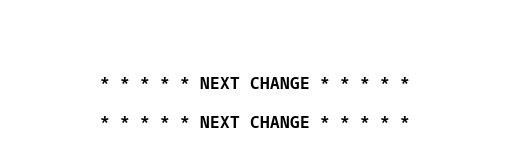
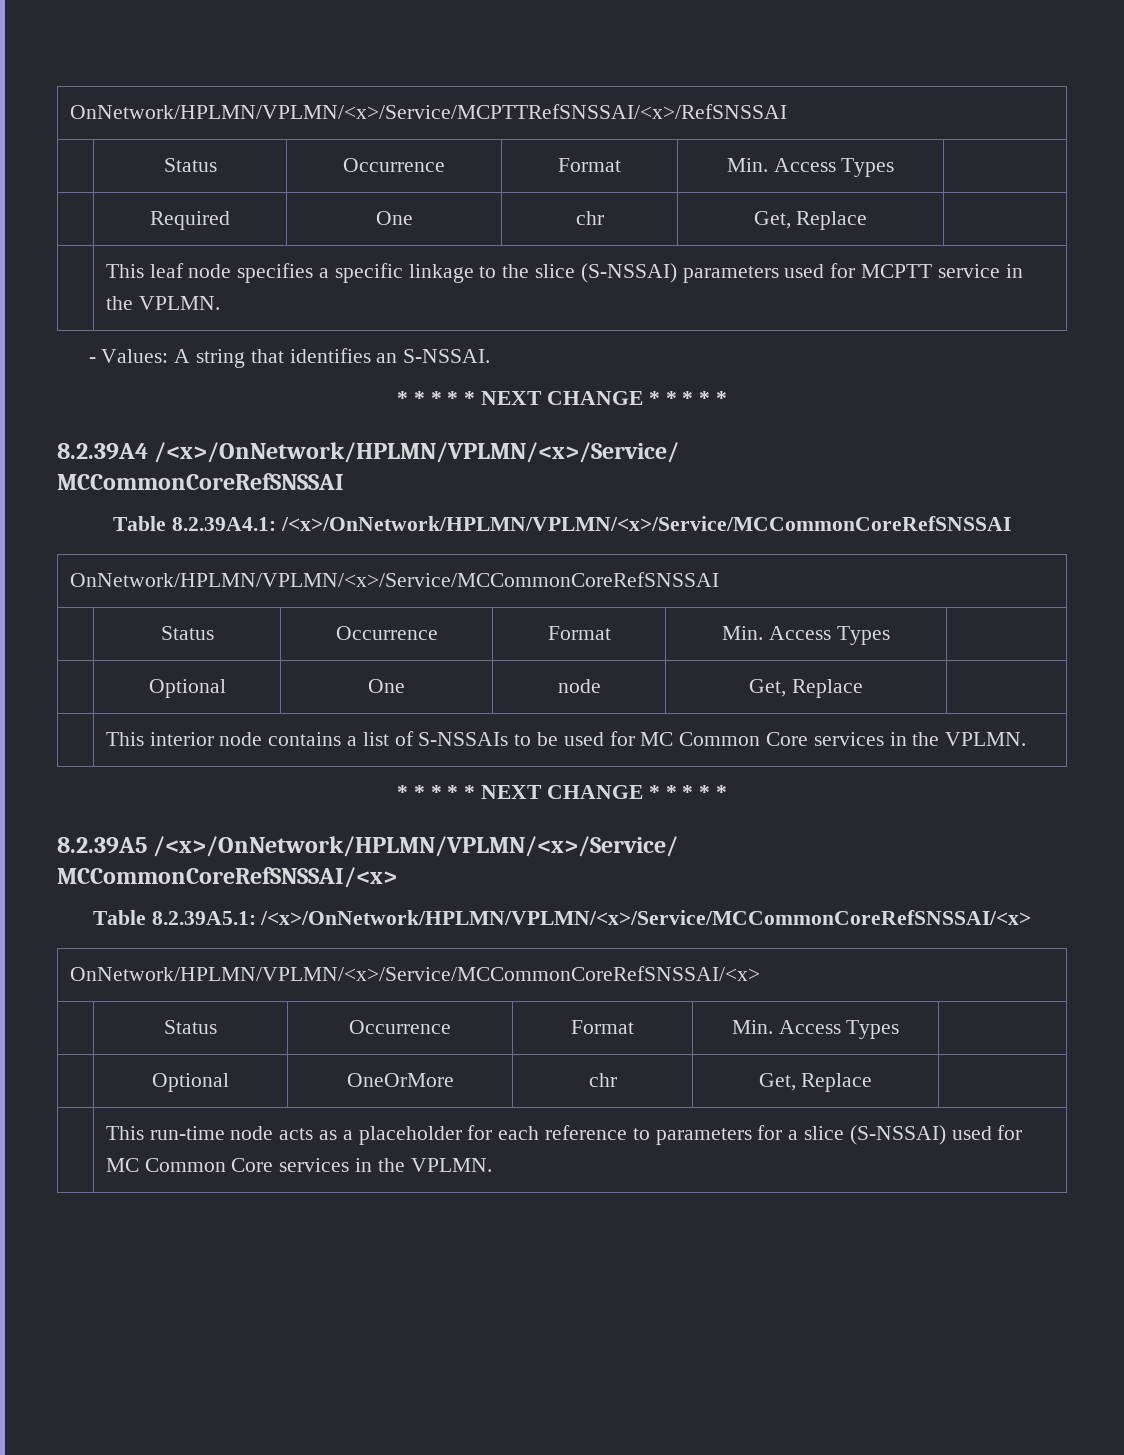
+ OnNetwork/HPLMN/VPLMN/<x>/Service/MCPTTRefSNSSAI/<x>/RefSNSSAI
+ | Status | Occurrence | Format | Min. Access Types |
+ | Required | One | chr | Get, Replace |
+ | This leaf node specifies a specific linkage to the slice (S-NSSAI) parameters used for MCPTT service in the VPLMN.
+ - Values: A string that identifies an S-NSSAI.
+ 8.2.39A4 /<x>/OnNetwork/HPLMN/VPLMN/<x>/Service/
+ MCCommonCoreRefSNSSAI
+ Table 8.2.39A4.1: /<x>/OnNetwork/HPLMN/VPLMN/<x>/Service/MCCommonCoreRefSNSSAI
+ OnNetwork/HPLMN/VPLMN/<x>/Service/MCCommonCoreRefSNSSAI
+ | Status | Occurrence | Format | Min. Access Types |
+ | Optional | One | node | Get, Replace |
+ | This interior node contains a list of S-NSSAIs to be used for MC Common Core services in the VPLMN.
+ 8.2.39A5 /<x>/OnNetwork/HPLMN/VPLMN/<x>/Service/
+ MCCommonCoreRefSNSSAI/<x>
+ Table 8.2.39A5.1: /<x>/OnNetwork/HPLMN/VPLMN/<x>/Service/MCCommonCoreRefSNSSAI/<x>
+ OnNetwork/HPLMN/VPLMN/<x>/Service/MCCommonCoreRefSNSSAI/<x>
+ | Status | Occurrence | Format | Min. Access Types |
+ | Optional | OneOrMore | chr | Get, Replace |
+ | This run-time node acts as a placeholder for each reference to parameters for a slice (S-NSSAI) used for MC Common Core services in the VPLMN.

